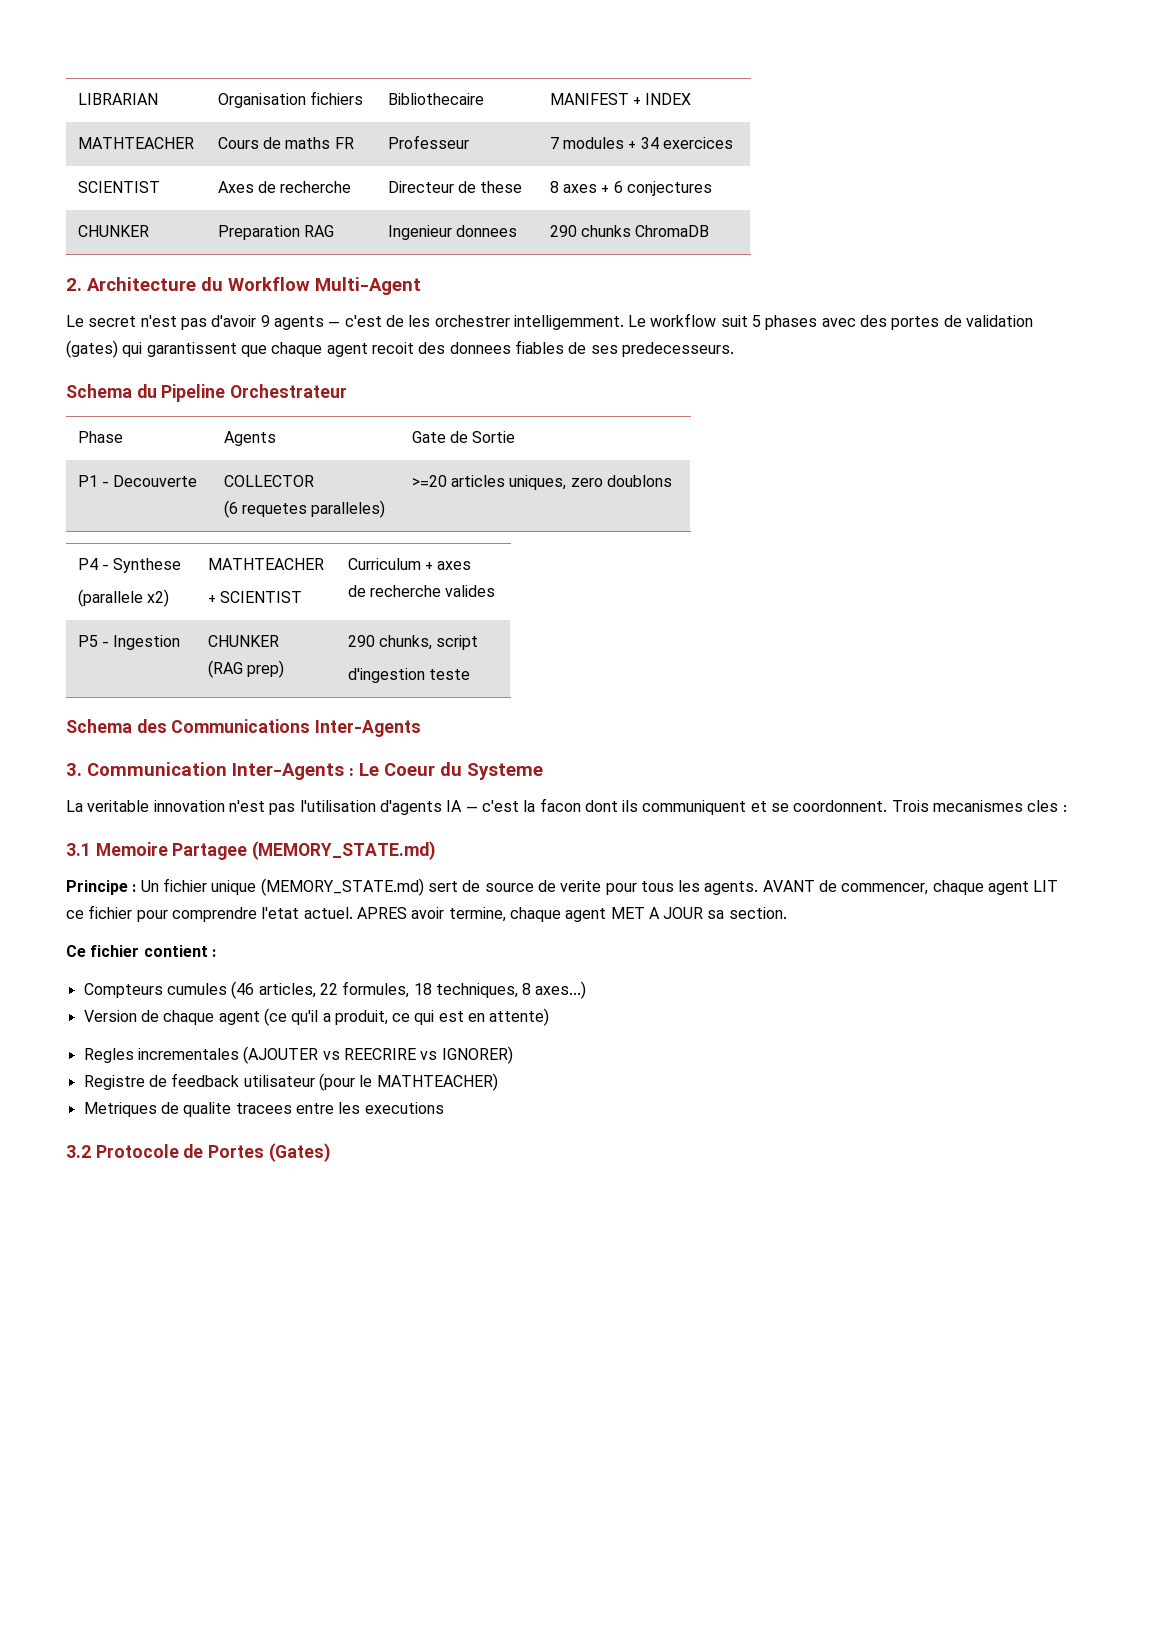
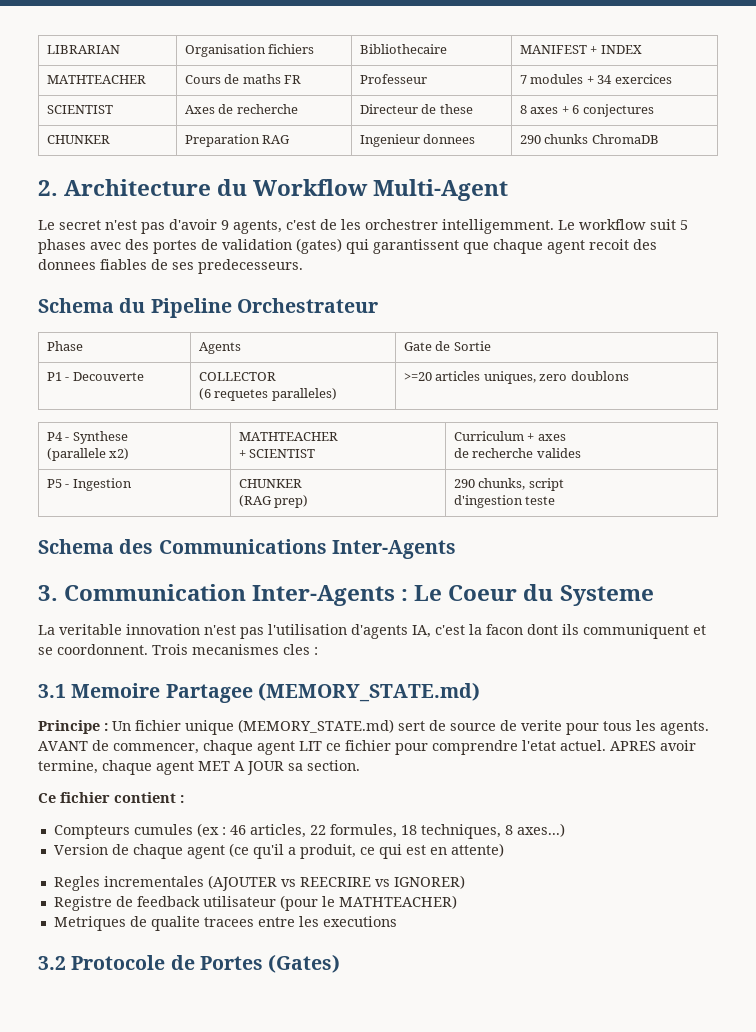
- Le secret n'est pas d'avoir 9 agents — c'est de les orchestrer intelligemment.
+ Le secret n'est pas d'avoir 9 agents, c'est de les orchestrer intelligemment.
- La veritable innovation n'est pas l'utilisation d'agents IA — c'est la facon dont ils communiquent et se coordonnent.
+ La veritable innovation n'est pas l'utilisation d'agents IA, c'est la facon dont ils communiquent et se coordonnent.
- Compteurs cumules (46 articles, 22 formules, 18 techniques, 8 axes...)
+ Compteurs cumules (ex : 46 articles, 22 formules, 18 techniques, 8 axes...)

